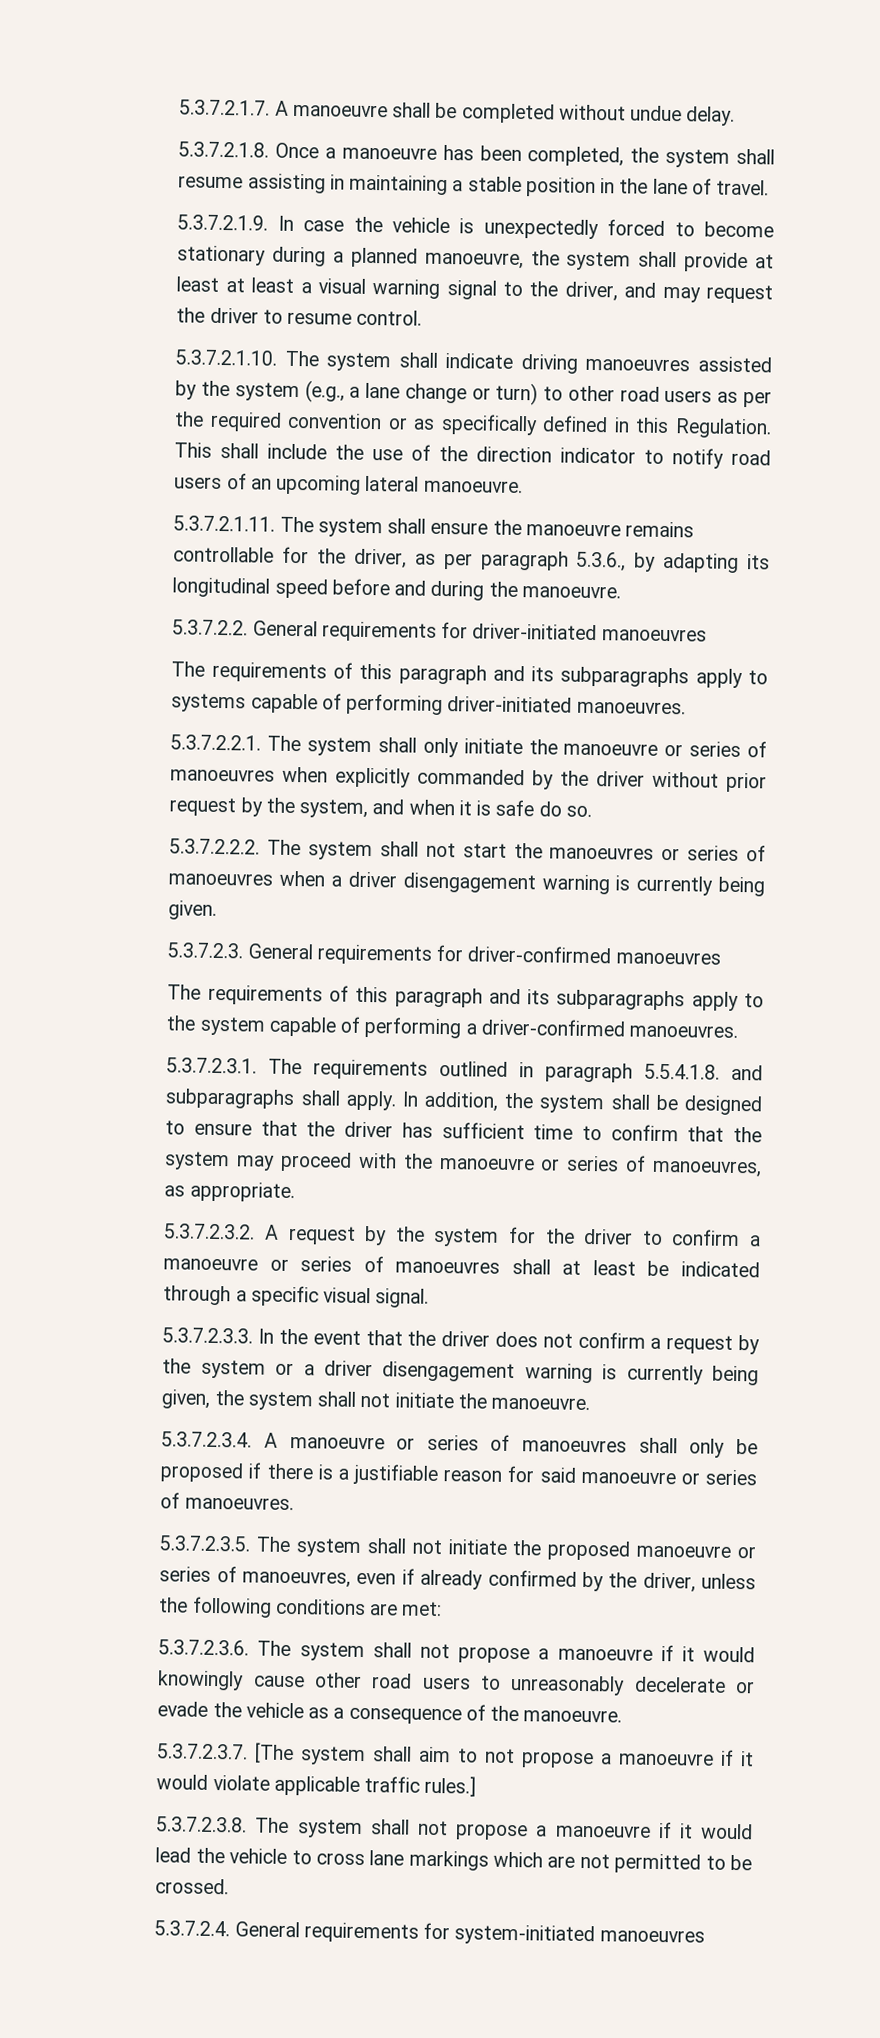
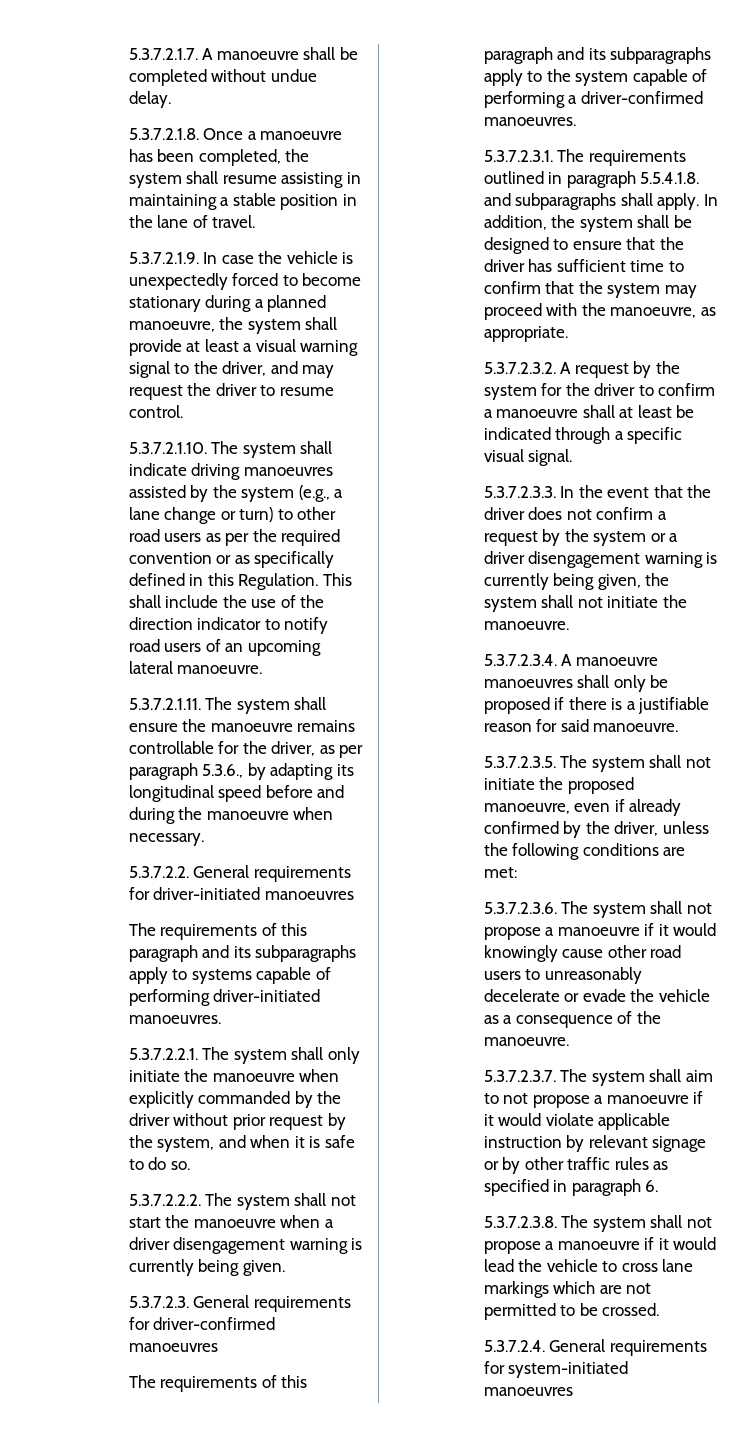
- 5.3.7.2.1.9. In case the vehicle is unexpectedly forced to become stationary during a planned manoeuvre, the system shall provide at least at least a visual warning signal to the driver, and may request the driver to resume control.
+ 5.3.7.2.1.9. In case the vehicle is unexpectedly forced to become stationary during a planned manoeuvre, the system shall provide at least a visual warning signal to the driver, and may request the driver to resume control.
- 5.3.7.2.1.11. The system shall ensure the manoeuvre remains controllable for the driver, as per paragraph 5.3.6., by adapting its longitudinal speed before and during the manoeuvre.
+ 5.3.7.2.1.11. The system shall ensure the manoeuvre remains controllable for the driver, as per paragraph 5.3.6., by adapting its longitudinal speed before and during the manoeuvre when necessary.
- 5.3.7.2.2.1. The system shall only initiate the manoeuvre or series of manoeuvres when explicitly commanded by the driver without prior request by the system, and when it is safe do so.
+ 5.3.7.2.2.1. The system shall only initiate the manoeuvre when explicitly commanded by the driver without prior request by the system, and when it is safe to do so.
- 5.3.7.2.2.2. The system shall not start the manoeuvres or series of manoeuvres when a driver disengagement warning is currently being given.
+ 5.3.7.2.2.2. The system shall not start the manoeuvre when a driver disengagement warning is currently being given.
- In addition, the system shall be designed to ensure that the driver has sufficient time to confirm that the system may proceed with the manoeuvre or series of manoeuvres, as appropriate.
+ In addition, the system shall be designed to ensure that the driver has sufficient time to confirm that the system may proceed with the manoeuvre, as appropriate.
- 5.3.7.2.3.2. A request by the system for the driver to confirm a manoeuvre or series of manoeuvres shall at least be indicated through a specific visual signal.
+ 5.3.7.2.3.2. A request by the system for the driver to confirm a manoeuvre shall at least be indicated through a specific visual signal.
- 5.3.7.2.3.4. A manoeuvre or series of manoeuvres shall only be proposed if there is a justifiable reason for said manoeuvre or series of manoeuvres.
+ 5.3.7.2.3.4. A manoeuvre manoeuvres shall only be proposed if there is a justifiable reason for said manoeuvre.
- 5.3.7.2.3.5. The system shall not initiate the proposed manoeuvre or series of manoeuvres, even if already confirmed by the driver, unless the following conditions are met:
+ 5.3.7.2.3.5. The system shall not initiate the proposed manoeuvre, even if already confirmed by the driver, unless the following conditions are met:
- 5.3.7.2.3.7. [The system shall aim to not propose a manoeuvre if it would violate applicable traffic rules.]
+ 5.3.7.2.3.7. The system shall aim to not propose a manoeuvre if it would violate applicable instruction by relevant signage or by other traffic rules as specified in paragraph 6.

